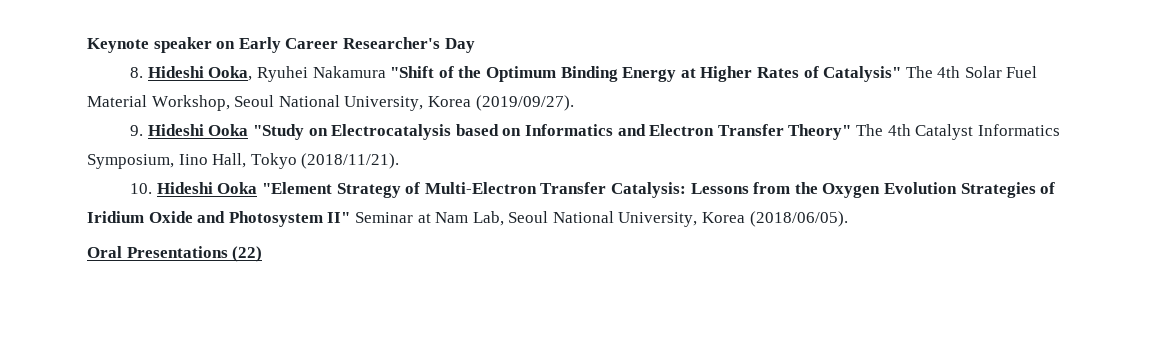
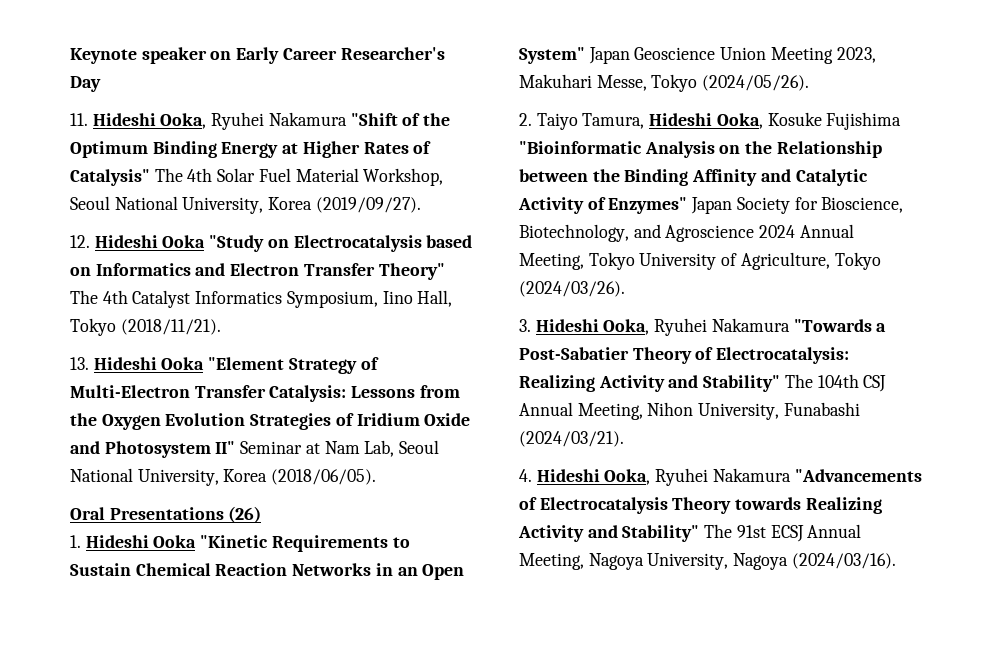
- 8. Hideshi Ooka, Ryuhei Nakamura "Shift of the Optimum Binding Energy at Higher Rates of Catalysis" The 4th Solar Fuel Material Workshop, Seoul National University, Korea (2019/09/27).
+ 11. Hideshi Ooka, Ryuhei Nakamura "Shift of the Optimum Binding Energy at Higher Rates of Catalysis" The 4th Solar Fuel Material Workshop, Seoul National University, Korea (2019/09/27).
- 9. Hideshi Ooka "Study on Electrocatalysis based on Informatics and Electron Transfer Theory" The 4th Catalyst Informatics Symposium, Iino Hall, Tokyo (2018/11/21).
+ 12. Hideshi Ooka "Study on Electrocatalysis based on Informatics and Electron Transfer Theory" The 4th Catalyst Informatics Symposium, Iino Hall, Tokyo (2018/11/21).
- 10. Hideshi Ooka "Element Strategy of Multi-Electron Transfer Catalysis: Lessons from the Oxygen Evolution Strategies of Iridium Oxide and Photosystem II" Seminar at Nam Lab, Seoul National University, Korea (2018/06/05).
+ 13. Hideshi Ooka "Element Strategy of Multi-Electron Transfer Catalysis: Lessons from the Oxygen Evolution Strategies of Iridium Oxide and Photosystem II" Seminar at Nam Lab, Seoul National University, Korea (2018/06/05).
- Oral Presentations (22)
+ Oral Presentations (26)
+ 1. Hideshi Ooka "Kinetic Requirements to Sustain Chemical Reaction Networks in an Open System" Japan Geoscience Union Meeting 2023, Makuhari Messe, Tokyo (2024/05/26).
+ 2. Taiyo Tamura, Hideshi Ooka, Kosuke Fujishima "Bioinformatic Analysis on the Relationship between the Binding Affinity and Catalytic Activity of Enzymes" Japan Society for Bioscience, Biotechnology, and Agroscience 2024 Annual Meeting, Tokyo University of Agriculture, Tokyo (2024/03/26).
+ 3. Hideshi Ooka, Ryuhei Nakamura "Towards a Post-Sabatier Theory of Electrocatalysis: Realizing Activity and Stability" The 104th CSJ Annual Meeting, Nihon University, Funabashi (2024/03/21).
+ 4. Hideshi Ooka, Ryuhei Nakamura "Advancements of Electrocatalysis Theory towards Realizing Activity and Stability" The 91st ECSJ Annual Meeting, Nagoya University, Nagoya (2024/03/16).

